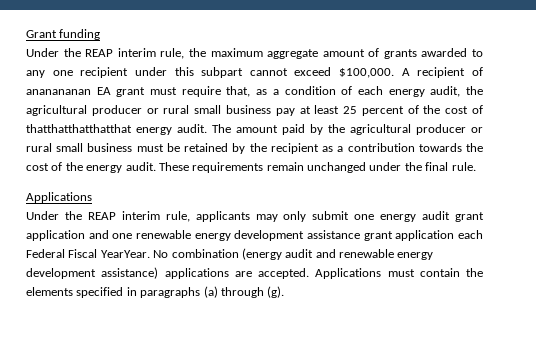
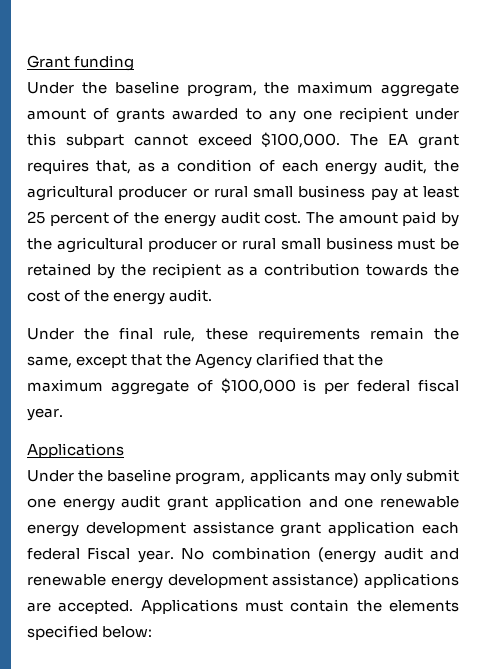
- Under the REAP interim rule, the maximum aggregate amount of grants awarded to any one recipient under this subpart cannot exceed $100,000.
+ Under the baseline program, the maximum aggregate amount of grants awarded to any one recipient under this subpart cannot exceed $100,000.
- A recipient of ananananan EA grant must require that, as a condition of each energy audit, the agricultural producer or rural small business pay at least 25 percent of the cost of thatthatthatthatthat energy audit.
+ The EA grant requires that, as a condition of each energy audit, the agricultural producer or rural small business pay at least 25 percent of the energy audit cost.
- The amount paid by the agricultural producer or rural small business must be retained by the recipient as a contribution towards the cost of the energy audit. These requirements remain unchanged under the final rule.
+ The amount paid by the agricultural producer or rural small business must be retained by the recipient as a contribution towards the cost of the energy audit.
+ Under the final rule, these requirements remain the same, except that the Agency clarified that the maximum aggregate of $100,000 is per federal fiscal year.
- Under the REAP interim rule, applicants may only submit one energy audit grant application and one renewable energy development assistance grant application each Federal Fiscal YearYear.
+ Under the baseline program, applicants may only submit one energy audit grant application and one renewable energy development assistance grant application each federal Fiscal year.
- Applications must contain the elements specified in paragraphs (a) through (g).
+ Applications must contain the elements specified below:

